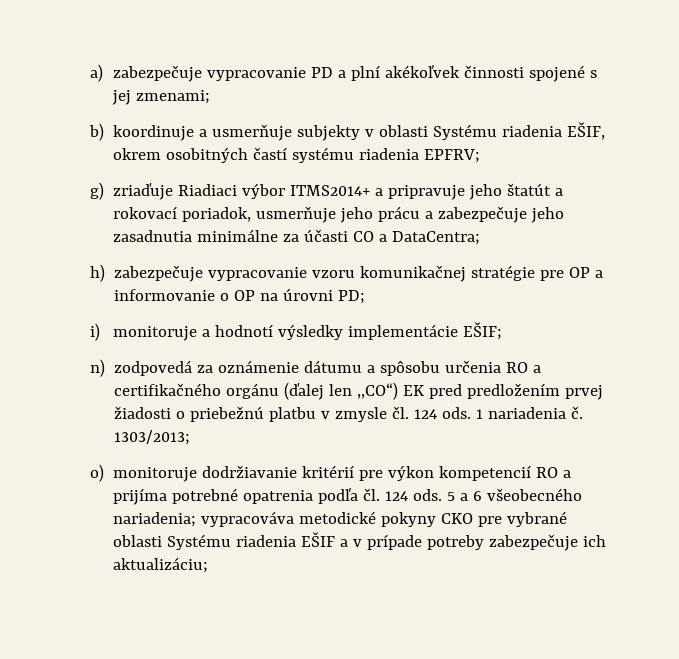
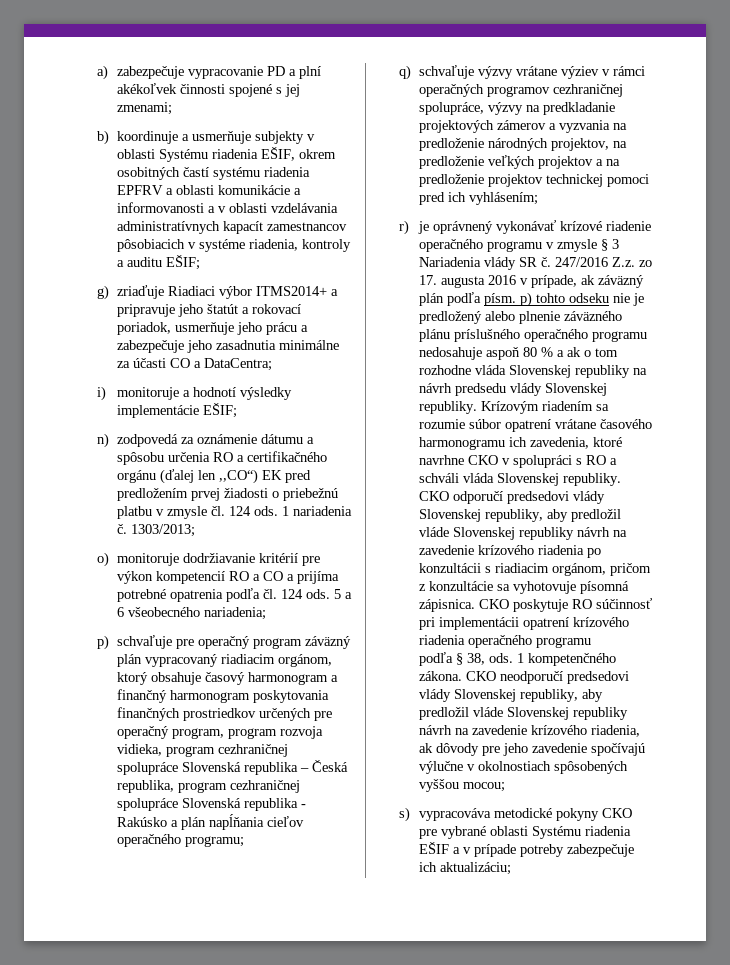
- b) koordinuje a usmerňuje subjekty v oblasti Systému riadenia EŠIF, okrem osobitných častí systému riadenia EPFRV;
+ b) koordinuje a usmerňuje subjekty v oblasti Systému riadenia EŠIF, okrem osobitných častí systému riadenia EPFRV a oblasti komunikácie a informovanosti a v oblasti vzdelávania administratívnych kapacít zamestnancov pôsobiacich v systéme riadenia, kontroly a auditu EŠIF;
- h) zabezpečuje vypracovanie vzoru komunikačnej stratégie pre OP a informovanie o OP na úrovni PD;
- o) monitoruje dodržiavanie kritérií pre výkon kompetencií RO a prijíma potrebné opatrenia podľa čl. 124 ods.
+ o) monitoruje dodržiavanie kritérií pre výkon kompetencií RO a CO a prijíma potrebné opatrenia podľa čl. 124 ods.
- 5 a 6 všeobecného nariadenia; vypracováva metodické pokyny CKO pre vybrané oblasti Systému riadenia EŠIF a v prípade potreby zabezpečuje ich aktualizáciu;
+ 5 a 6 všeobecného nariadenia;
+ p) schvaľuje pre operačný program záväzný plán vypracovaný riadiacim orgánom, ktorý obsahuje časový harmonogram a finančný harmonogram poskytovania finančných prostriedkov určených pre operačný program, program rozvoja vidieka, program cezhraničnej spolupráce Slovenská republika – Česká republika, program cezhraničnej spolupráce Slovenská republika - Rakúsko a plán napĺňania cieľov operačného programu;
+ q) schvaľuje výzvy vrátane výziev v rámci operačných programov cezhraničnej spolupráce, výzvy na predkladanie projektových zámerov a vyzvania na predloženie národných projektov, na predloženie veľkých projektov a na predloženie projektov technickej pomoci pred ich vyhlásením;
+ r) je oprávnený vykonávať krízové riadenie operačného programu v zmysle § 3 Nariadenia vlády SR č. 247/2016 Z.z. zo 17. augusta 2016 v prípade, ak záväzný plán podľa písm. p) tohto odseku nie je predložený alebo plnenie záväzného plánu príslušného operačného programu nedosahuje aspoň 80 % a ak o tom rozhodne vláda Slovenskej republiky na návrh predsedu vlády Slovenskej republiky. Krízovým riadením sa rozumie súbor opatrení vrátane časového harmonogramu ich zavedenia, ktoré navrhne CKO v spolupráci s RO a schváli vláda Slovenskej republiky. CKO odporučí predsedovi vlády Slovenskej republiky, aby predložil vláde Slovenskej republiky návrh na zavedenie krízového riadenia po konzultácii s riadiacim orgánom, pričom z konzultácie sa vyhotovuje písomná zápisnica. CKO poskytuje RO súčinnosť pri implementácii opatrení krízového riadenia operačného programu
+ podľa § 38, ods. 1 kompetenčného zákona. CKO neodporučí predsedovi vlády Slovenskej republiky, aby predložil vláde Slovenskej republiky návrh na zavedenie krízového riadenia, ak dôvody pre jeho zavedenie spočívajú výlučne v okolnostiach spôsobených vyššou mocou;
+ s) vypracováva metodické pokyny CKO pre vybrané oblasti Systému riadenia EŠIF a v prípade potreby zabezpečuje ich aktualizáciu;

